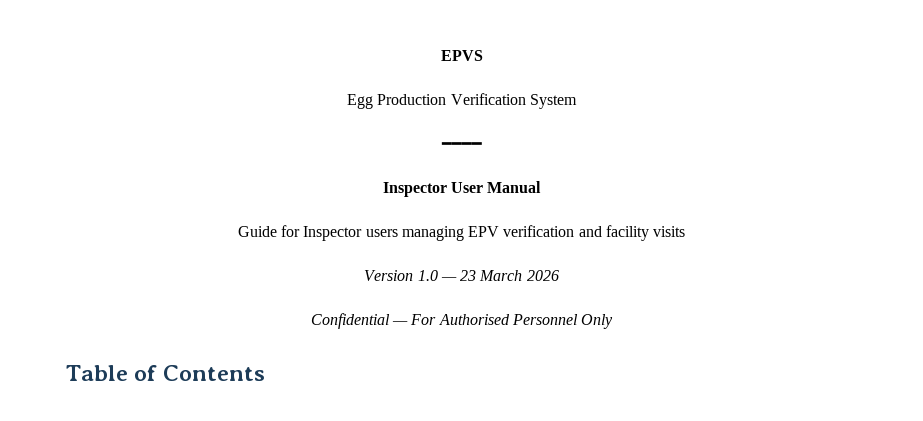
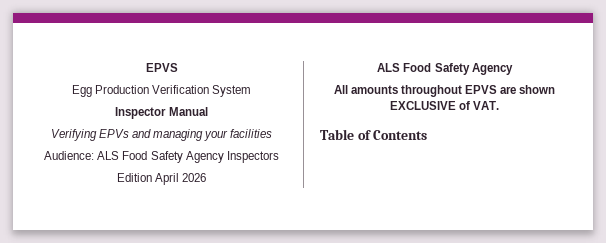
- ━━━━
- Inspector User Manual
+ Inspector Manual
- Guide for Inspector users managing EPV verification and facility visits
- Version 1.0 — 23 March 2026
- Confidential — For Authorised Personnel Only
+ Verifying EPVs and managing your facilities
+ Audience: ALS Food Safety Agency Inspectors
+ Edition April 2026
+ ALS Food Safety Agency
+ All amounts throughout EPVS are shown EXCLUSIVE of VAT.

